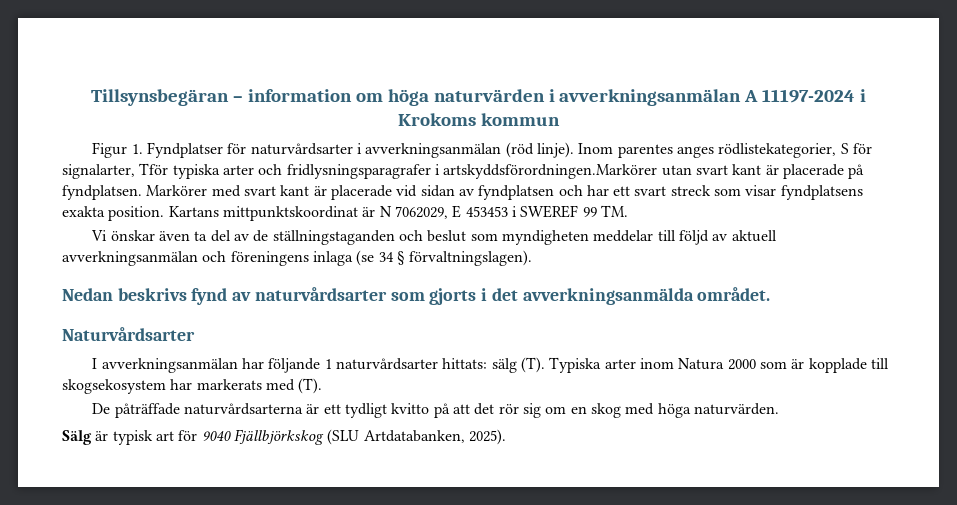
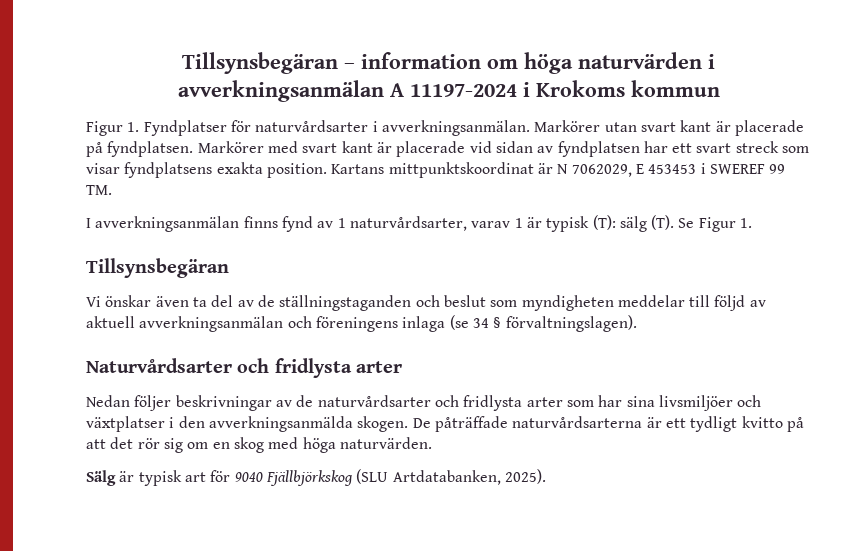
- Figur 1. Fyndplatser för naturvårdsarter i avverkningsanmälan (röd linje). Inom parentes anges rödlistekategorier, S för signalarter, Tför typiska arter och fridlysningsparagrafer i artskyddsförordningen.Markörer utan svart kant är placerade på fyndplatsen.
+ Figur 1. Fyndplatser för naturvårdsarter i avverkningsanmälan. Markörer utan svart kant är placerade på fyndplatsen.
- Markörer med svart kant är placerade vid sidan av fyndplatsen och har ett svart streck som visar fyndplatsens exakta position.
+ Markörer med svart kant är placerade vid sidan av fyndplatsen har ett svart streck som visar fyndplatsens exakta position.
+ I avverkningsanmälan finns fynd av 1 naturvårdsarter, varav 1 är typisk (T): sälg (T). Se Figur 1.
+ Tillsynsbegäran
- Nedan beskrivs fynd av naturvårdsarter som gjorts i det avverkningsanmälda området.
- Naturvårdsarter
- I avverkningsanmälan har följande 1 naturvårdsarter hittats: sälg (T). Typiska arter inom Natura 2000 som är kopplade till skogsekosystem har markerats med (T).
- De påträffade naturvårdsarterna är ett tydligt kvitto på att det rör sig om en skog med höga naturvärden.
+ Naturvårdsarter och fridlysta arter
+ Nedan följer beskrivningar av de naturvårdsarter och fridlysta arter som har sina livsmiljöer och växtplatser i den avverkningsanmälda skogen. De påträffade naturvårdsarterna är ett tydligt kvitto på att det rör sig om en skog med höga naturvärden.

